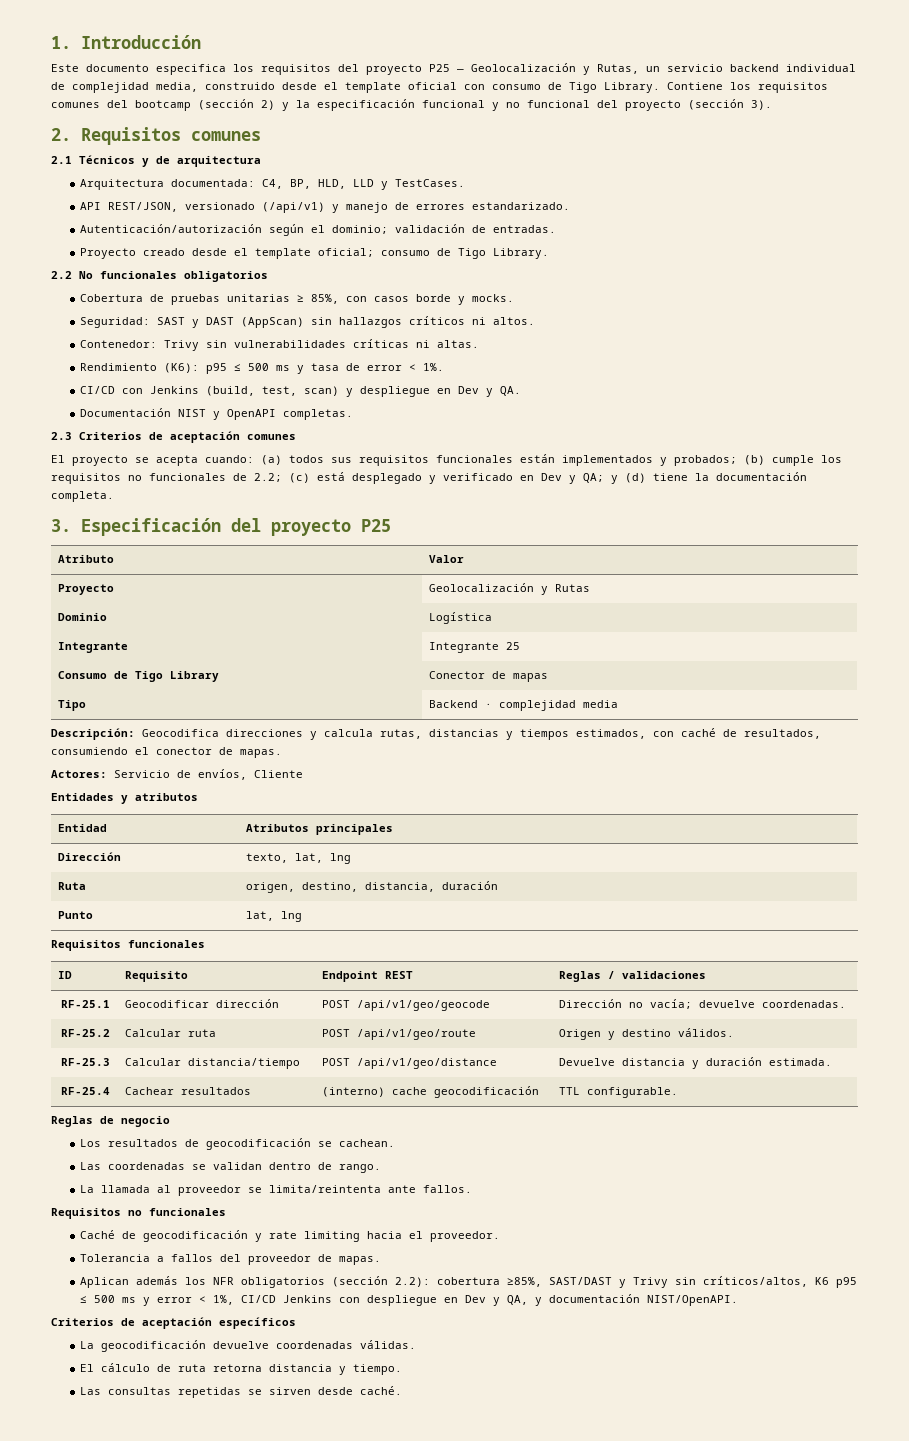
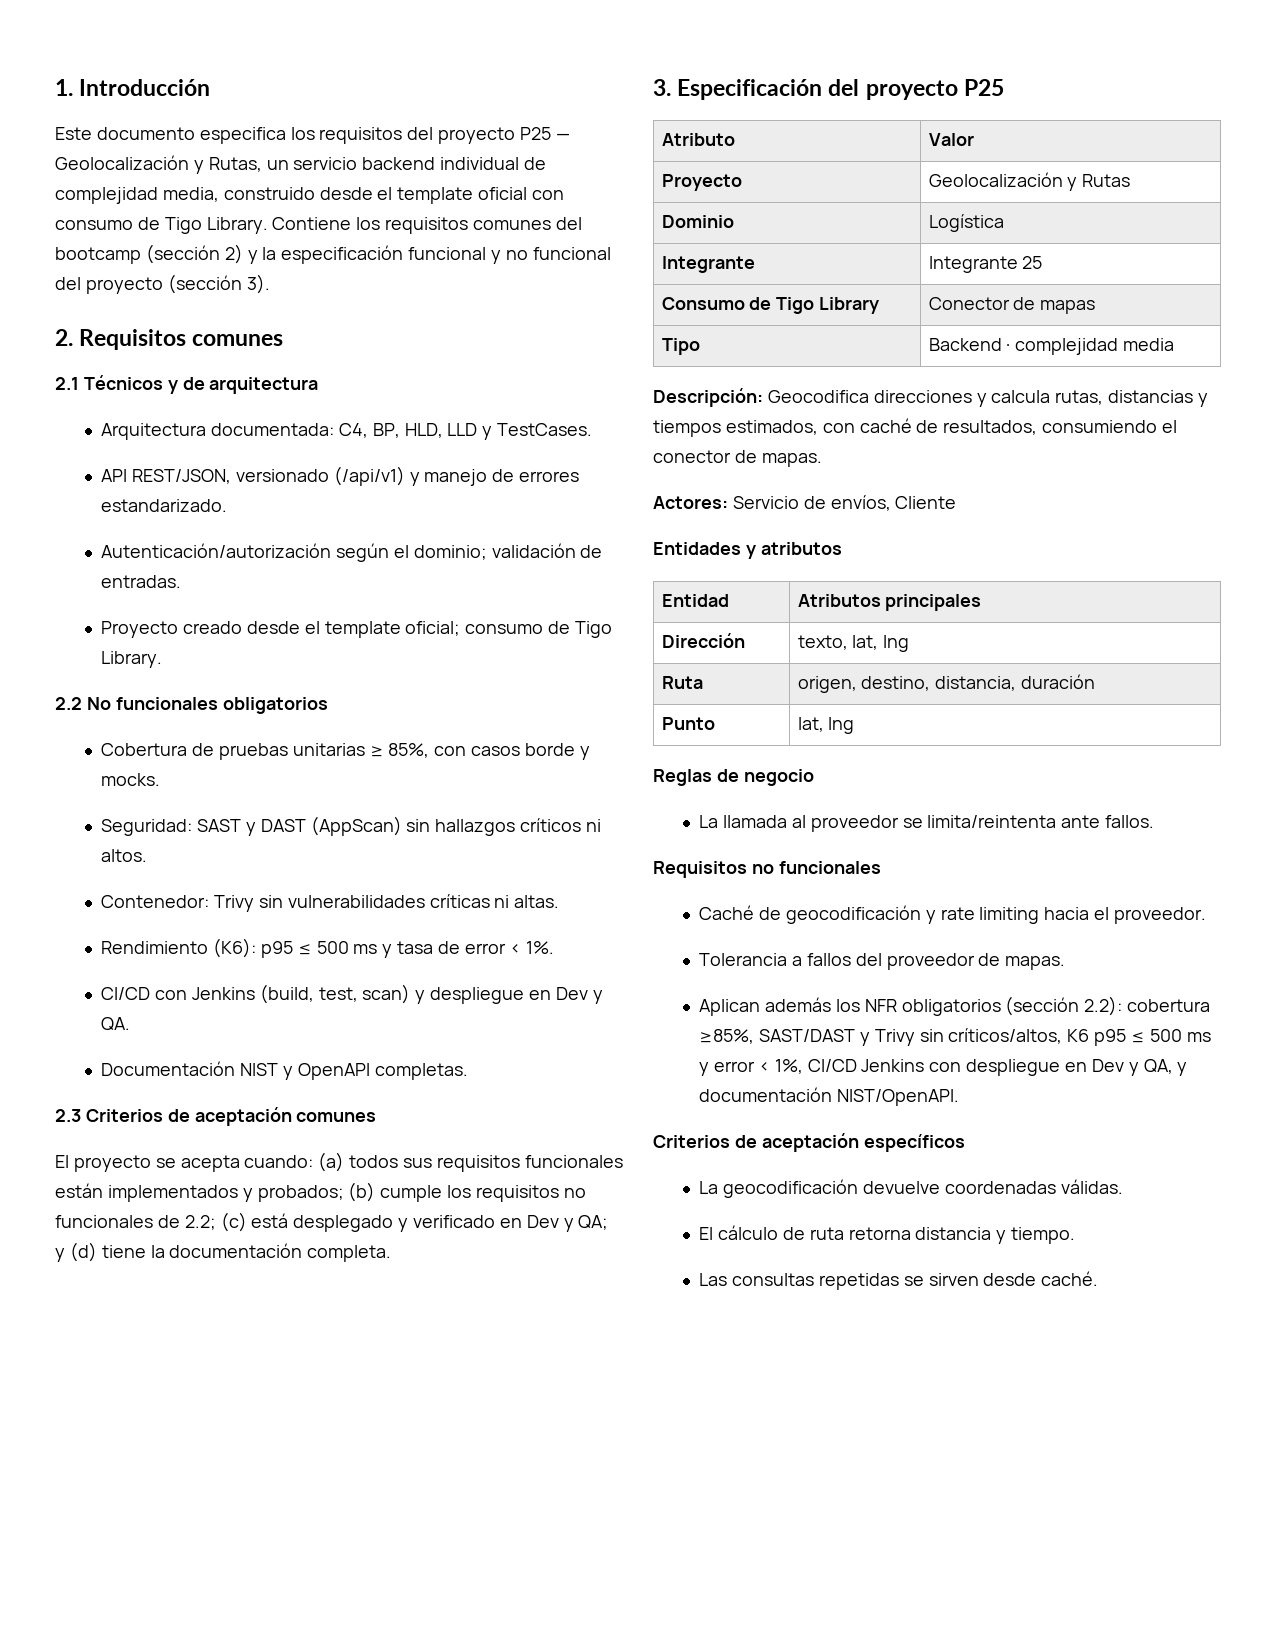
- Requisitos funcionales
- ID | Requisito | Endpoint REST | Reglas / validaciones
- RF-25.1 | Geocodificar dirección | POST /api/v1/geo/geocode | Dirección no vacía; devuelve coordenadas.
- RF-25.2 | Calcular ruta | POST /api/v1/geo/route | Origen y destino válidos.
- RF-25.3 | Calcular distancia/tiempo | POST /api/v1/geo/distance | Devuelve distancia y duración estimada.
- RF-25.4 | Cachear resultados | (interno) cache geocodificación | TTL configurable.
  Reglas de negocio
- Los resultados de geocodificación se cachean.
- Las coordenadas se validan dentro de rango.

